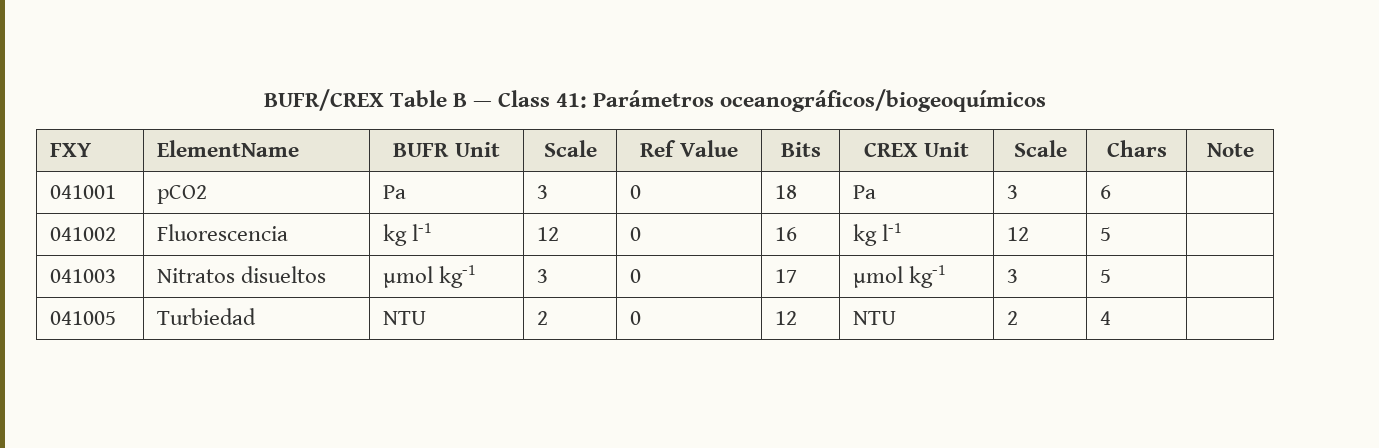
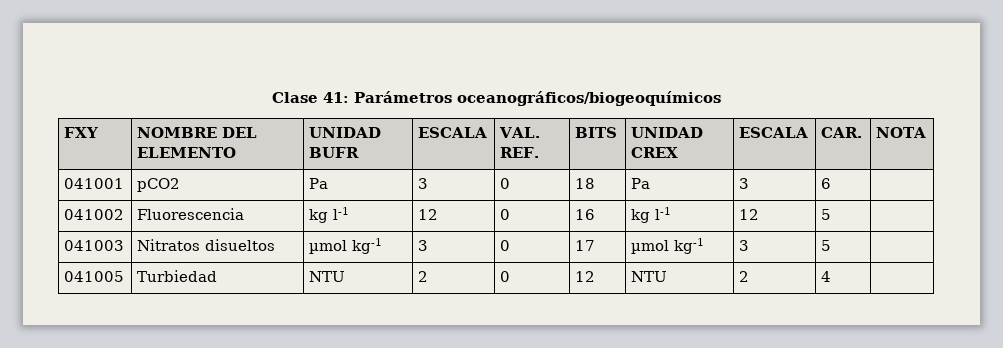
- BUFR/CREX Table B — Class 41: Parámetros oceanográficos/biogeoquímicos
+ Clase 41: Parámetros oceanográficos/biogeoquímicos
- FXY | ElementName | BUFR Unit | Scale | Ref Value | Bits | CREX Unit | Scale | Chars | Note
+ FXY | NOMBRE DEL ELEMENTO | UNIDAD BUFR | ESCALA | VAL. REF. | BITS | UNIDAD CREX | ESCALA | CAR. | NOTA

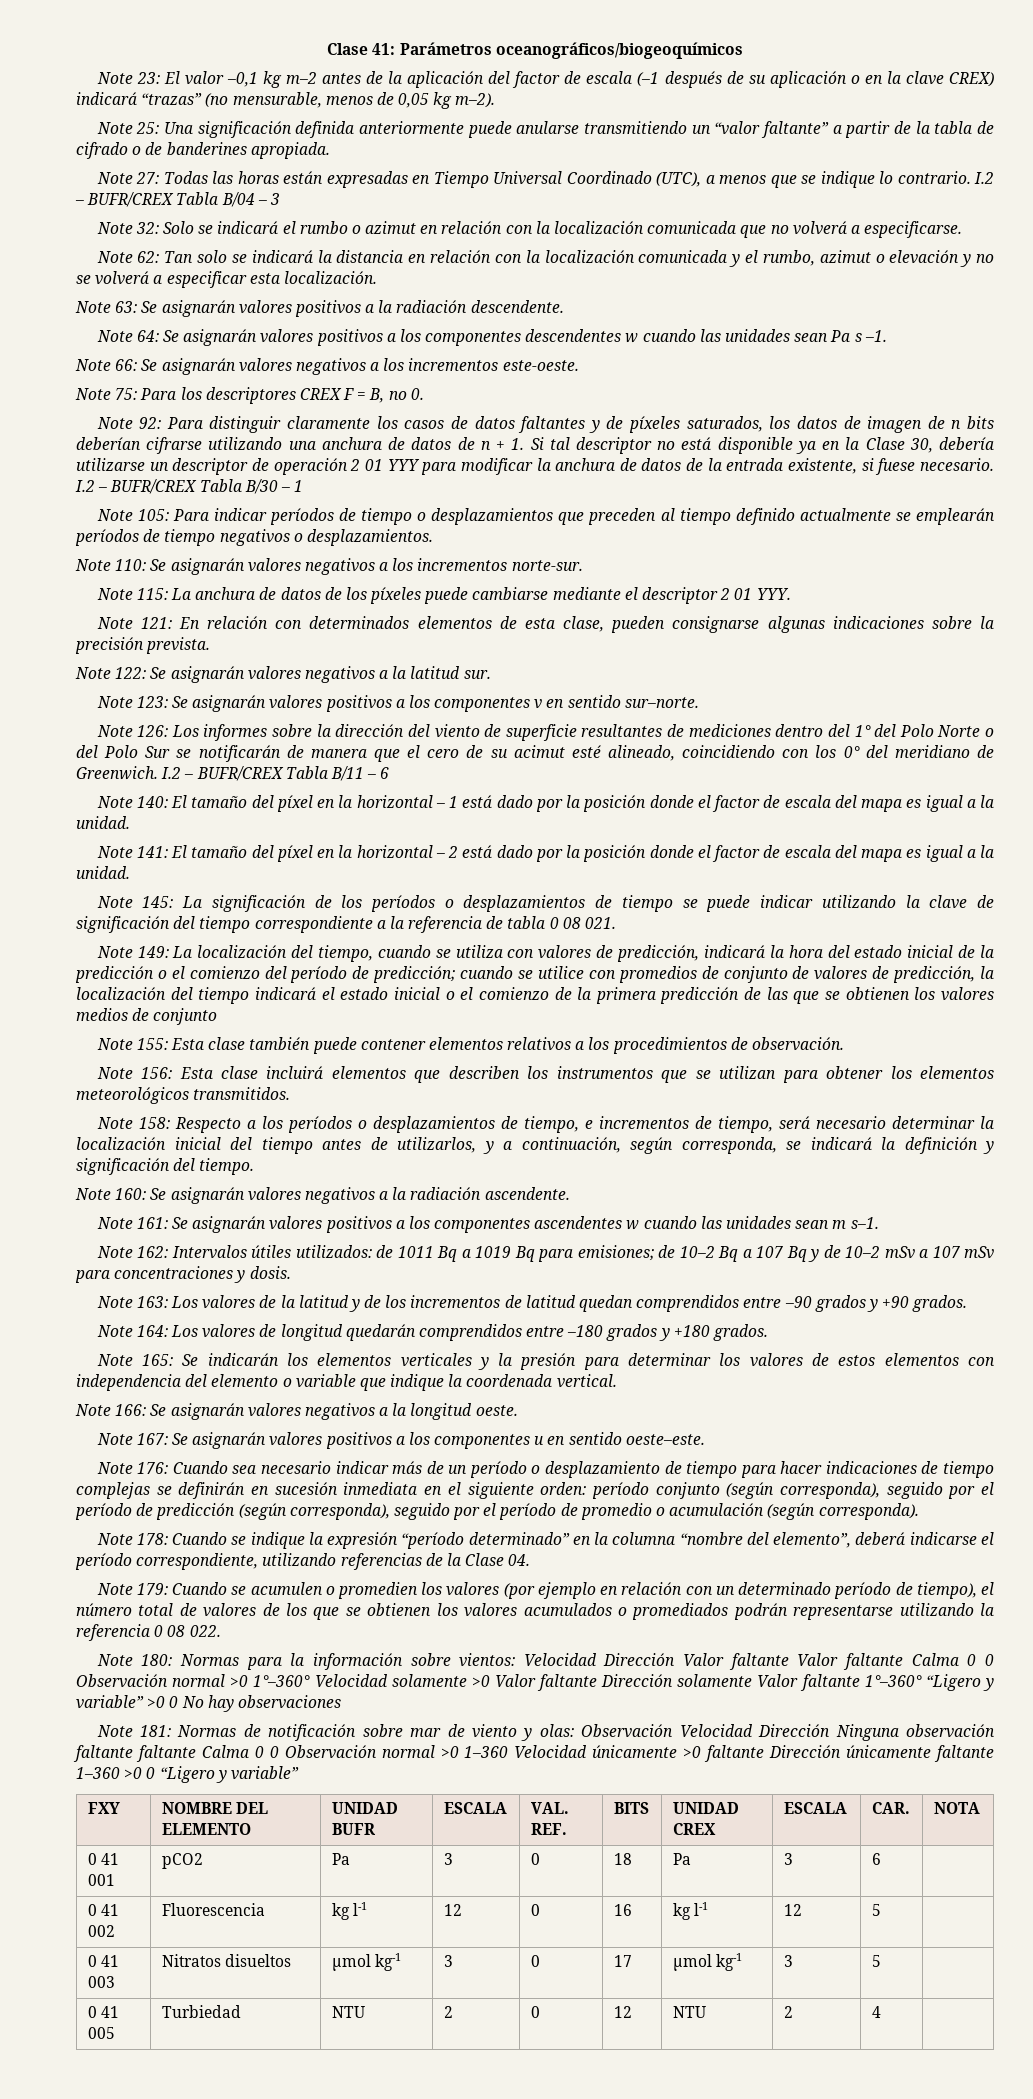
+ Note 23: El valor –0,1 kg m–2 antes de la aplicación del factor de escala (–1 después de su aplicación o en la clave CREX) indicará “trazas” (no mensurable, menos de 0,05 kg m–2).
+ Note 25: Una significación definida anteriormente puede anularse transmitiendo un “valor faltante” a partir de la tabla de cifrado o de banderines apropiada.
+ Note 27: Todas las horas están expresadas en Tiempo Universal Coordinado (UTC), a menos que se indique lo contrario. I.2 – BUFR/CREX Tabla B/04 – 3
+ Note 32: Solo se indicará el rumbo o azimut en relación con la localización comunicada que no volverá a especificarse.
+ Note 62: Tan solo se indicará la distancia en relación con la localización comunicada y el rumbo, azimut o elevación y no se volverá a especificar esta localización.
+ Note 63: Se asignarán valores positivos a la radiación descendente.
+ Note 64: Se asignarán valores positivos a los componentes descendentes w cuando las unidades sean Pa s –1.
+ Note 66: Se asignarán valores negativos a los incrementos este-oeste.
+ Note 75: Para los descriptores CREX F = B, no 0.
+ Note 92: Para distinguir claramente los casos de datos faltantes y de píxeles saturados, los datos de imagen de n bits deberían cifrarse utilizando una anchura de datos de n + 1. Si tal descriptor no está disponible ya en la Clase 30, debería utilizarse un descriptor de operación 2 01 YYY para modificar la anchura de datos de la entrada existente, si fuese necesario. I.2 – BUFR/CREX Tabla B/30 – 1
+ Note 105: Para indicar períodos de tiempo o desplazamientos que preceden al tiempo definido actualmente se emplearán períodos de tiempo negativos o desplazamientos.
+ Note 110: Se asignarán valores negativos a los incrementos norte-sur.
+ Note 115: La anchura de datos de los píxeles puede cambiarse mediante el descriptor 2 01 YYY.
+ Note 121: En relación con determinados elementos de esta clase, pueden consignarse algunas indicaciones sobre la precisión prevista.
+ Note 122: Se asignarán valores negativos a la latitud sur.
+ Note 123: Se asignarán valores positivos a los componentes v en sentido sur–norte.
+ Note 126: Los informes sobre la dirección del viento de superficie resultantes de mediciones dentro del 1° del Polo Norte o del Polo Sur se notificarán de manera que el cero de su acimut esté alineado, coincidiendo con los 0° del meridiano de Greenwich. I.2 – BUFR/CREX Tabla B/11 – 6
+ Note 140: El tamaño del píxel en la horizontal – 1 está dado por la posición donde el factor de escala del mapa es igual a la unidad.
+ Note 141: El tamaño del píxel en la horizontal – 2 está dado por la posición donde el factor de escala del mapa es igual a la unidad.
+ Note 145: La significación de los períodos o desplazamientos de tiempo se puede indicar utilizando la clave de significación del tiempo correspondiente a la referencia de tabla 0 08 021.
+ Note 149: La localización del tiempo, cuando se utiliza con valores de predicción, indicará la hora del estado inicial de la predicción o el comienzo del período de predicción; cuando se utilice con promedios de conjunto de valores de predicción, la localización del tiempo indicará el estado inicial o el comienzo de la primera predicción de las que se obtienen los valores medios de conjunto
+ Note 155: Esta clase también puede contener elementos relativos a los procedimientos de observación.
+ Note 156: Esta clase incluirá elementos que describen los instrumentos que se utilizan para obtener los elementos meteorológicos transmitidos.
+ Note 158: Respecto a los períodos o desplazamientos de tiempo, e incrementos de tiempo, será necesario determinar la localización inicial del tiempo antes de utilizarlos, y a continuación, según corresponda, se indicará la definición y significación del tiempo.
+ Note 160: Se asignarán valores negativos a la radiación ascendente.
+ Note 161: Se asignarán valores positivos a los componentes ascendentes w cuando las unidades sean m s–1.
+ Note 162: Intervalos útiles utilizados: de 1011 Bq a 1019 Bq para emisiones; de 10–2 Bq a 107 Bq y de 10–2 mSv a 107 mSv para concentraciones y dosis.
+ Note 163: Los valores de la latitud y de los incrementos de latitud quedan comprendidos entre –90 grados y +90 grados.
+ Note 164: Los valores de longitud quedarán comprendidos entre –180 grados y +180 grados.
+ Note 165: Se indicarán los elementos verticales y la presión para determinar los valores de estos elementos con independencia del elemento o variable que indique la coordenada vertical.
+ Note 166: Se asignarán valores negativos a la longitud oeste.
+ Note 167: Se asignarán valores positivos a los componentes u en sentido oeste–este.
+ Note 176: Cuando sea necesario indicar más de un período o desplazamiento de tiempo para hacer indicaciones de tiempo complejas se definirán en sucesión inmediata en el siguiente orden: período conjunto (según corresponda), seguido por el período de predicción (según corresponda), seguido por el período de promedio o acumulación (según corresponda).
+ Note 178: Cuando se indique la expresión “período determinado” en la columna “nombre del elemento”, deberá indicarse el período correspondiente, utilizando referencias de la Clase 04.
+ Note 179: Cuando se acumulen o promedien los valores (por ejemplo en relación con un determinado período de tiempo), el número total de valores de los que se obtienen los valores acumulados o promediados podrán representarse utilizando la referencia 0 08 022.
+ Note 180: Normas para la información sobre vientos: Velocidad Dirección Valor faltante Valor faltante Calma 0 0 Observación normal >0 1°–360° Velocidad solamente >0 Valor faltante Dirección solamente Valor faltante 1°–360° “Ligero y variable” >0 0 No hay observaciones
+ Note 181: Normas de notificación sobre mar de viento y olas: Observación Velocidad Dirección Ninguna observación faltante faltante Calma 0 0 Observación normal >0 1–360 Velocidad únicamente >0 faltante Dirección únicamente faltante 1–360 >0 0 “Ligero y variable”
- 041001 | pCO2 | Pa | 3 | 0 | 18 | Pa | 3 | 6 |
+ 0 41 001 | pCO2 | Pa | 3 | 0 | 18 | Pa | 3 | 6 |
- 041002 | Fluorescencia | kg l-1 | 12 | 0 | 16 | kg l-1 | 12 | 5 |
+ 0 41 002 | Fluorescencia | kg l-1 | 12 | 0 | 16 | kg l-1 | 12 | 5 |
- 041003 | Nitratos disueltos | µmol kg-1 | 3 | 0 | 17 | µmol kg-1 | 3 | 5 |
+ 0 41 003 | Nitratos disueltos | µmol kg-1 | 3 | 0 | 17 | µmol kg-1 | 3 | 5 |
- 041005 | Turbiedad | NTU | 2 | 0 | 12 | NTU | 2 | 4 |
+ 0 41 005 | Turbiedad | NTU | 2 | 0 | 12 | NTU | 2 | 4 |

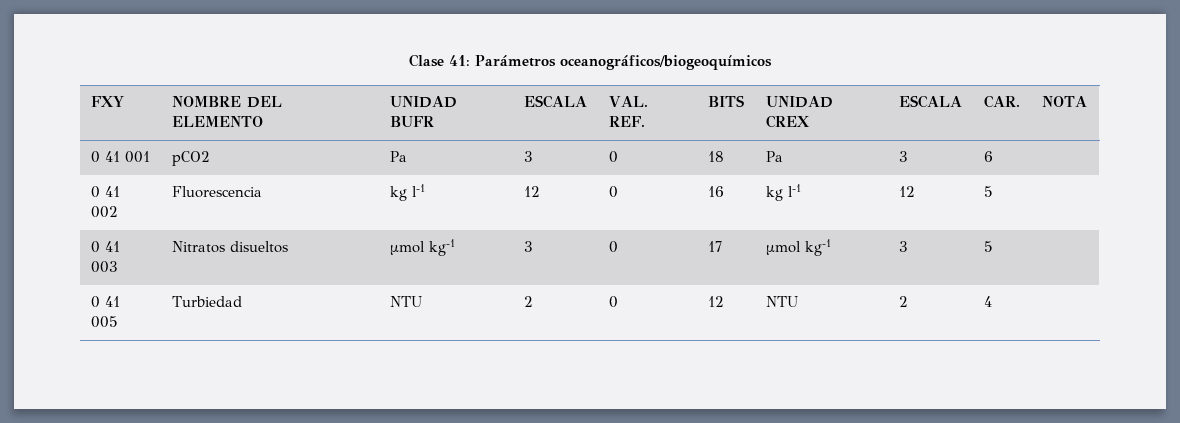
- Note 23: El valor –0,1 kg m–2 antes de la aplicación del factor de escala (–1 después de su aplicación o en la clave CREX) indicará “trazas” (no mensurable, menos de 0,05 kg m–2).
- Note 25: Una significación definida anteriormente puede anularse transmitiendo un “valor faltante” a partir de la tabla de cifrado o de banderines apropiada.
- Note 27: Todas las horas están expresadas en Tiempo Universal Coordinado (UTC), a menos que se indique lo contrario. I.2 – BUFR/CREX Tabla B/04 – 3
- Note 32: Solo se indicará el rumbo o azimut en relación con la localización comunicada que no volverá a especificarse.
- Note 62: Tan solo se indicará la distancia en relación con la localización comunicada y el rumbo, azimut o elevación y no se volverá a especificar esta localización.
- Note 63: Se asignarán valores positivos a la radiación descendente.
- Note 64: Se asignarán valores positivos a los componentes descendentes w cuando las unidades sean Pa s –1.
- Note 66: Se asignarán valores negativos a los incrementos este-oeste.
- Note 75: Para los descriptores CREX F = B, no 0.
- Note 92: Para distinguir claramente los casos de datos faltantes y de píxeles saturados, los datos de imagen de n bits deberían cifrarse utilizando una anchura de datos de n + 1. Si tal descriptor no está disponible ya en la Clase 30, debería utilizarse un descriptor de operación 2 01 YYY para modificar la anchura de datos de la entrada existente, si fuese necesario. I.2 – BUFR/CREX Tabla B/30 – 1
- Note 105: Para indicar períodos de tiempo o desplazamientos que preceden al tiempo definido actualmente se emplearán períodos de tiempo negativos o desplazamientos.
- Note 110: Se asignarán valores negativos a los incrementos norte-sur.
- Note 115: La anchura de datos de los píxeles puede cambiarse mediante el descriptor 2 01 YYY.
- Note 121: En relación con determinados elementos de esta clase, pueden consignarse algunas indicaciones sobre la precisión prevista.
- Note 122: Se asignarán valores negativos a la latitud sur.
- Note 123: Se asignarán valores positivos a los componentes v en sentido sur–norte.
- Note 126: Los informes sobre la dirección del viento de superficie resultantes de mediciones dentro del 1° del Polo Norte o del Polo Sur se notificarán de manera que el cero de su acimut esté alineado, coincidiendo con los 0° del meridiano de Greenwich. I.2 – BUFR/CREX Tabla B/11 – 6
- Note 140: El tamaño del píxel en la horizontal – 1 está dado por la posición donde el factor de escala del mapa es igual a la unidad.
- Note 141: El tamaño del píxel en la horizontal – 2 está dado por la posición donde el factor de escala del mapa es igual a la unidad.
- Note 145: La significación de los períodos o desplazamientos de tiempo se puede indicar utilizando la clave de significación del tiempo correspondiente a la referencia de tabla 0 08 021.
- Note 149: La localización del tiempo, cuando se utiliza con valores de predicción, indicará la hora del estado inicial de la predicción o el comienzo del período de predicción; cuando se utilice con promedios de conjunto de valores de predicción, la localización del tiempo indicará el estado inicial o el comienzo de la primera predicción de las que se obtienen los valores medios de conjunto
- Note 155: Esta clase también puede contener elementos relativos a los procedimientos de observación.
- Note 156: Esta clase incluirá elementos que describen los instrumentos que se utilizan para obtener los elementos meteorológicos transmitidos.
- Note 158: Respecto a los períodos o desplazamientos de tiempo, e incrementos de tiempo, será necesario determinar la localización inicial del tiempo antes de utilizarlos, y a continuación, según corresponda, se indicará la definición y significación del tiempo.
- Note 160: Se asignarán valores negativos a la radiación ascendente.
- Note 161: Se asignarán valores positivos a los componentes ascendentes w cuando las unidades sean m s–1.
- Note 162: Intervalos útiles utilizados: de 1011 Bq a 1019 Bq para emisiones; de 10–2 Bq a 107 Bq y de 10–2 mSv a 107 mSv para concentraciones y dosis.
- Note 163: Los valores de la latitud y de los incrementos de latitud quedan comprendidos entre –90 grados y +90 grados.
- Note 164: Los valores de longitud quedarán comprendidos entre –180 grados y +180 grados.
- Note 165: Se indicarán los elementos verticales y la presión para determinar los valores de estos elementos con independencia del elemento o variable que indique la coordenada vertical.
- Note 166: Se asignarán valores negativos a la longitud oeste.
- Note 167: Se asignarán valores positivos a los componentes u en sentido oeste–este.
- Note 176: Cuando sea necesario indicar más de un período o desplazamiento de tiempo para hacer indicaciones de tiempo complejas se definirán en sucesión inmediata en el siguiente orden: período conjunto (según corresponda), seguido por el período de predicción (según corresponda), seguido por el período de promedio o acumulación (según corresponda).
- Note 178: Cuando se indique la expresión “período determinado” en la columna “nombre del elemento”, deberá indicarse el período correspondiente, utilizando referencias de la Clase 04.
- Note 179: Cuando se acumulen o promedien los valores (por ejemplo en relación con un determinado período de tiempo), el número total de valores de los que se obtienen los valores acumulados o promediados podrán representarse utilizando la referencia 0 08 022.
- Note 180: Normas para la información sobre vientos: Velocidad Dirección Valor faltante Valor faltante Calma 0 0 Observación normal >0 1°–360° Velocidad solamente >0 Valor faltante Dirección solamente Valor faltante 1°–360° “Ligero y variable” >0 0 No hay observaciones
- Note 181: Normas de notificación sobre mar de viento y olas: Observación Velocidad Dirección Ninguna observación faltante faltante Calma 0 0 Observación normal >0 1–360 Velocidad únicamente >0 faltante Dirección únicamente faltante 1–360 >0 0 “Ligero y variable”

